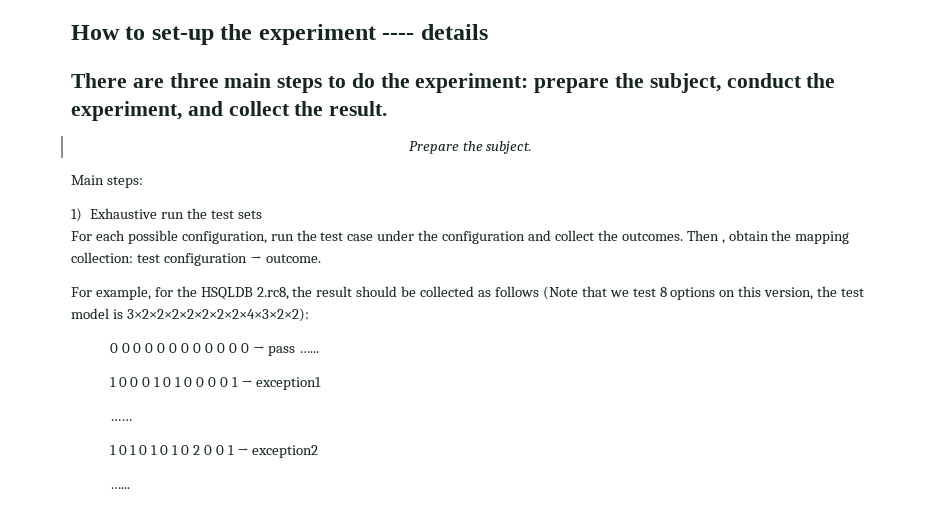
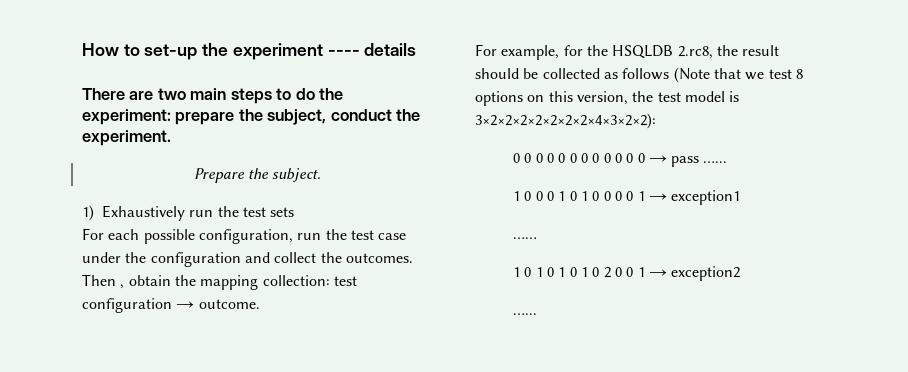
- There are three main steps to do the experiment: prepare the subject, conduct the experiment, and collect the result.
+ There are two main steps to do the experiment: prepare the subject, conduct the experiment.
- Main steps:
- 1) Exhaustive run the test sets
+ 1) Exhaustively run the test sets

